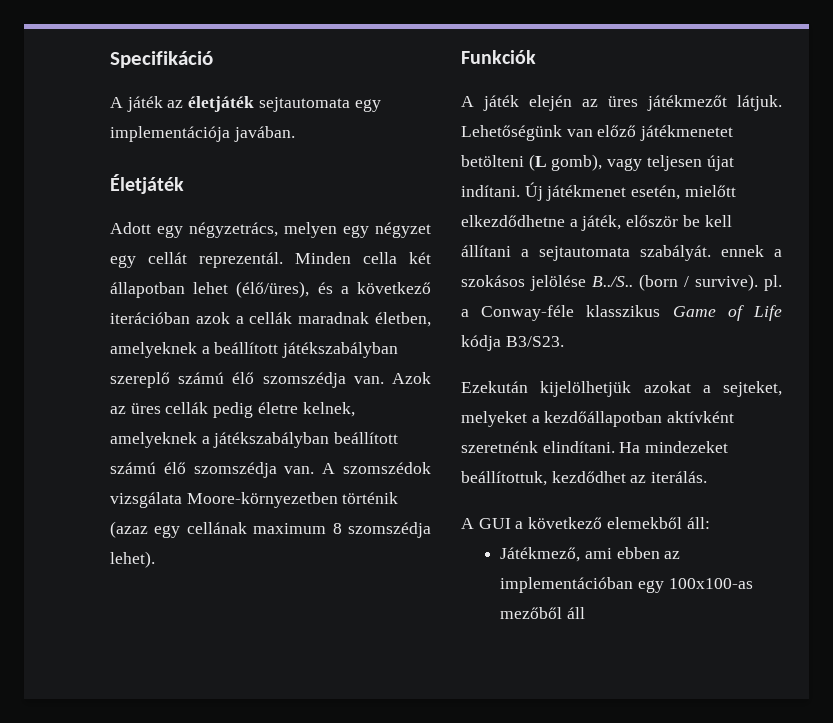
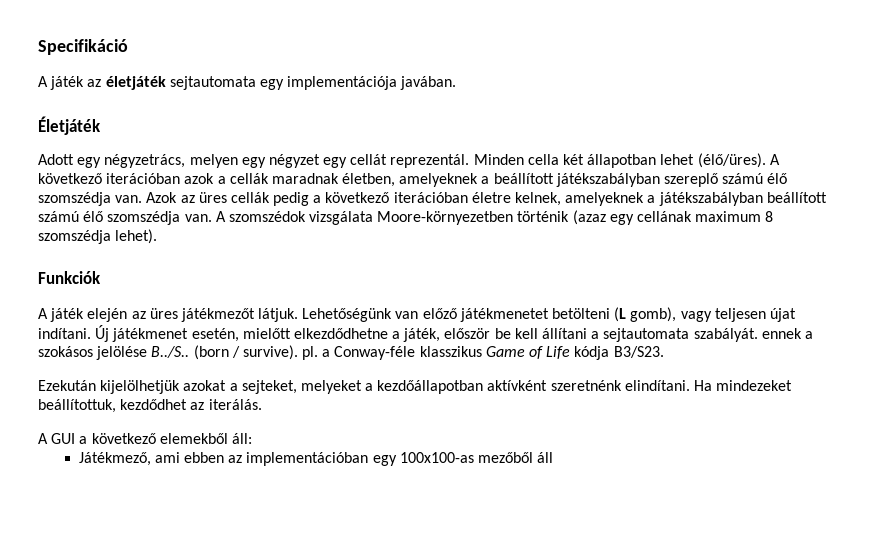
- Minden cella két állapotban lehet (élő/üres), és a következő iterációban azok a cellák maradnak életben, amelyeknek a beállított játékszabályban szereplő számú élő szomszédja van.
+ Minden cella két állapotban lehet (élő/üres). A következő iterációban azok a cellák maradnak életben, amelyeknek a beállított játékszabályban szereplő számú élő szomszédja van.
- Azok az üres cellák pedig életre kelnek, amelyeknek a játékszabályban beállított számú élő szomszédja van.
+ Azok az üres cellák pedig a következő iterációban életre kelnek, amelyeknek a játékszabályban beállított számú élő szomszédja van.

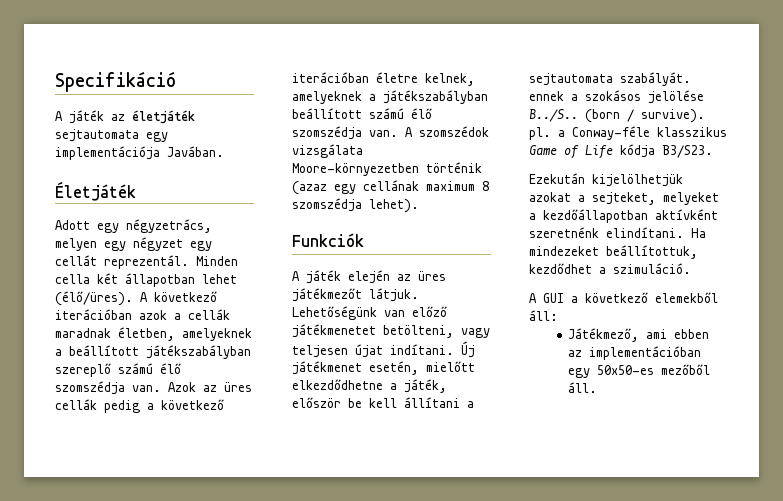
- A játék az életjáték sejtautomata egy implementációja javában.
+ A játék az életjáték sejtautomata egy implementációja Javában.
- Lehetőségünk van előző játékmenetet betölteni (L gomb), vagy teljesen újat indítani.
+ Lehetőségünk van előző játékmenetet betölteni, vagy teljesen újat indítani.
- Ha mindezeket beállítottuk, kezdődhet az iterálás.
+ Ha mindezeket beállítottuk, kezdődhet a szimuláció.
- Játékmező, ami ebben az implementációban egy 100x100-as mezőből áll
+ Játékmező, ami ebben az implementációban egy 50x50-es mezőből áll.

